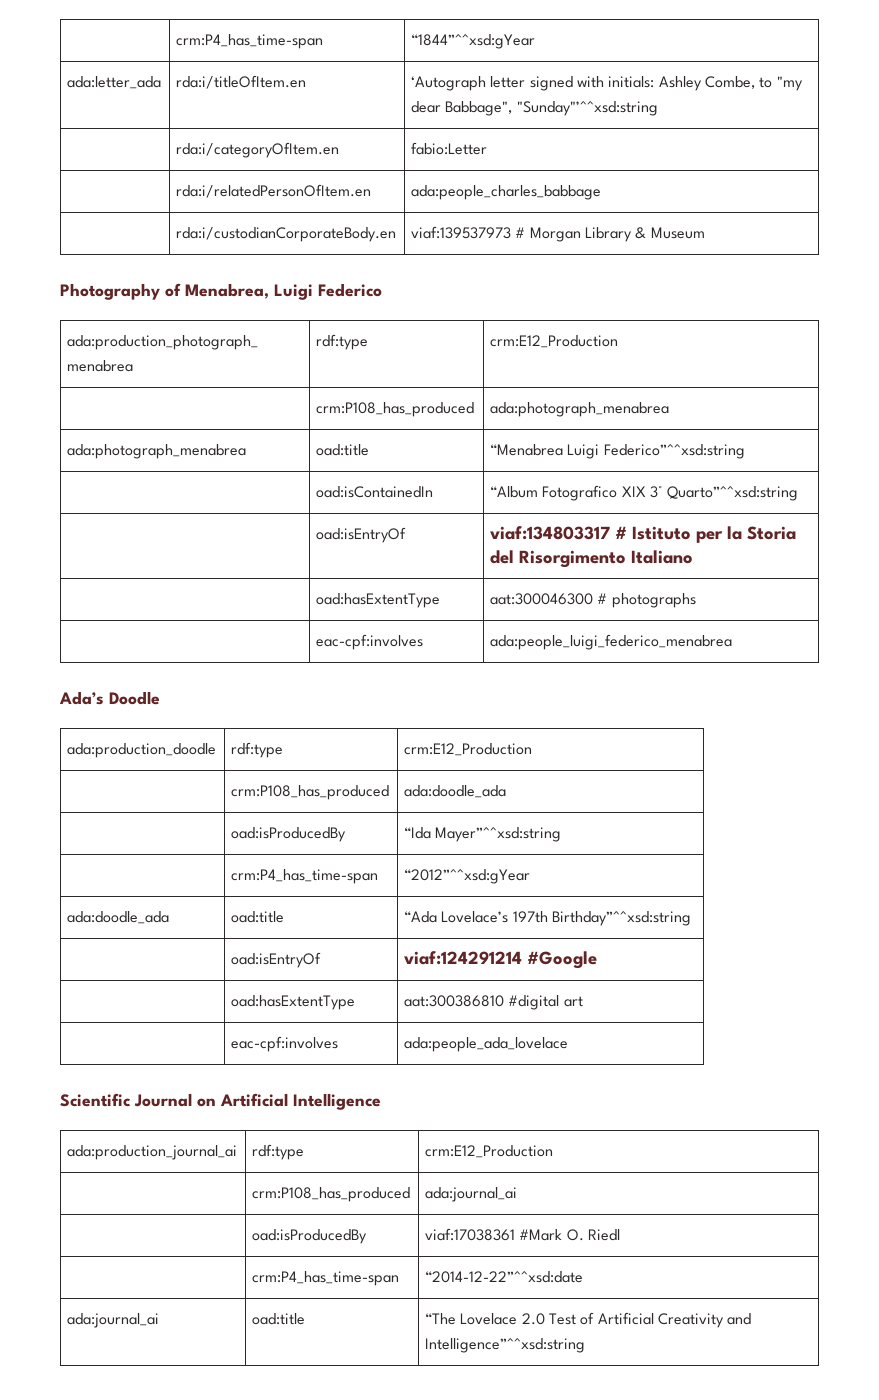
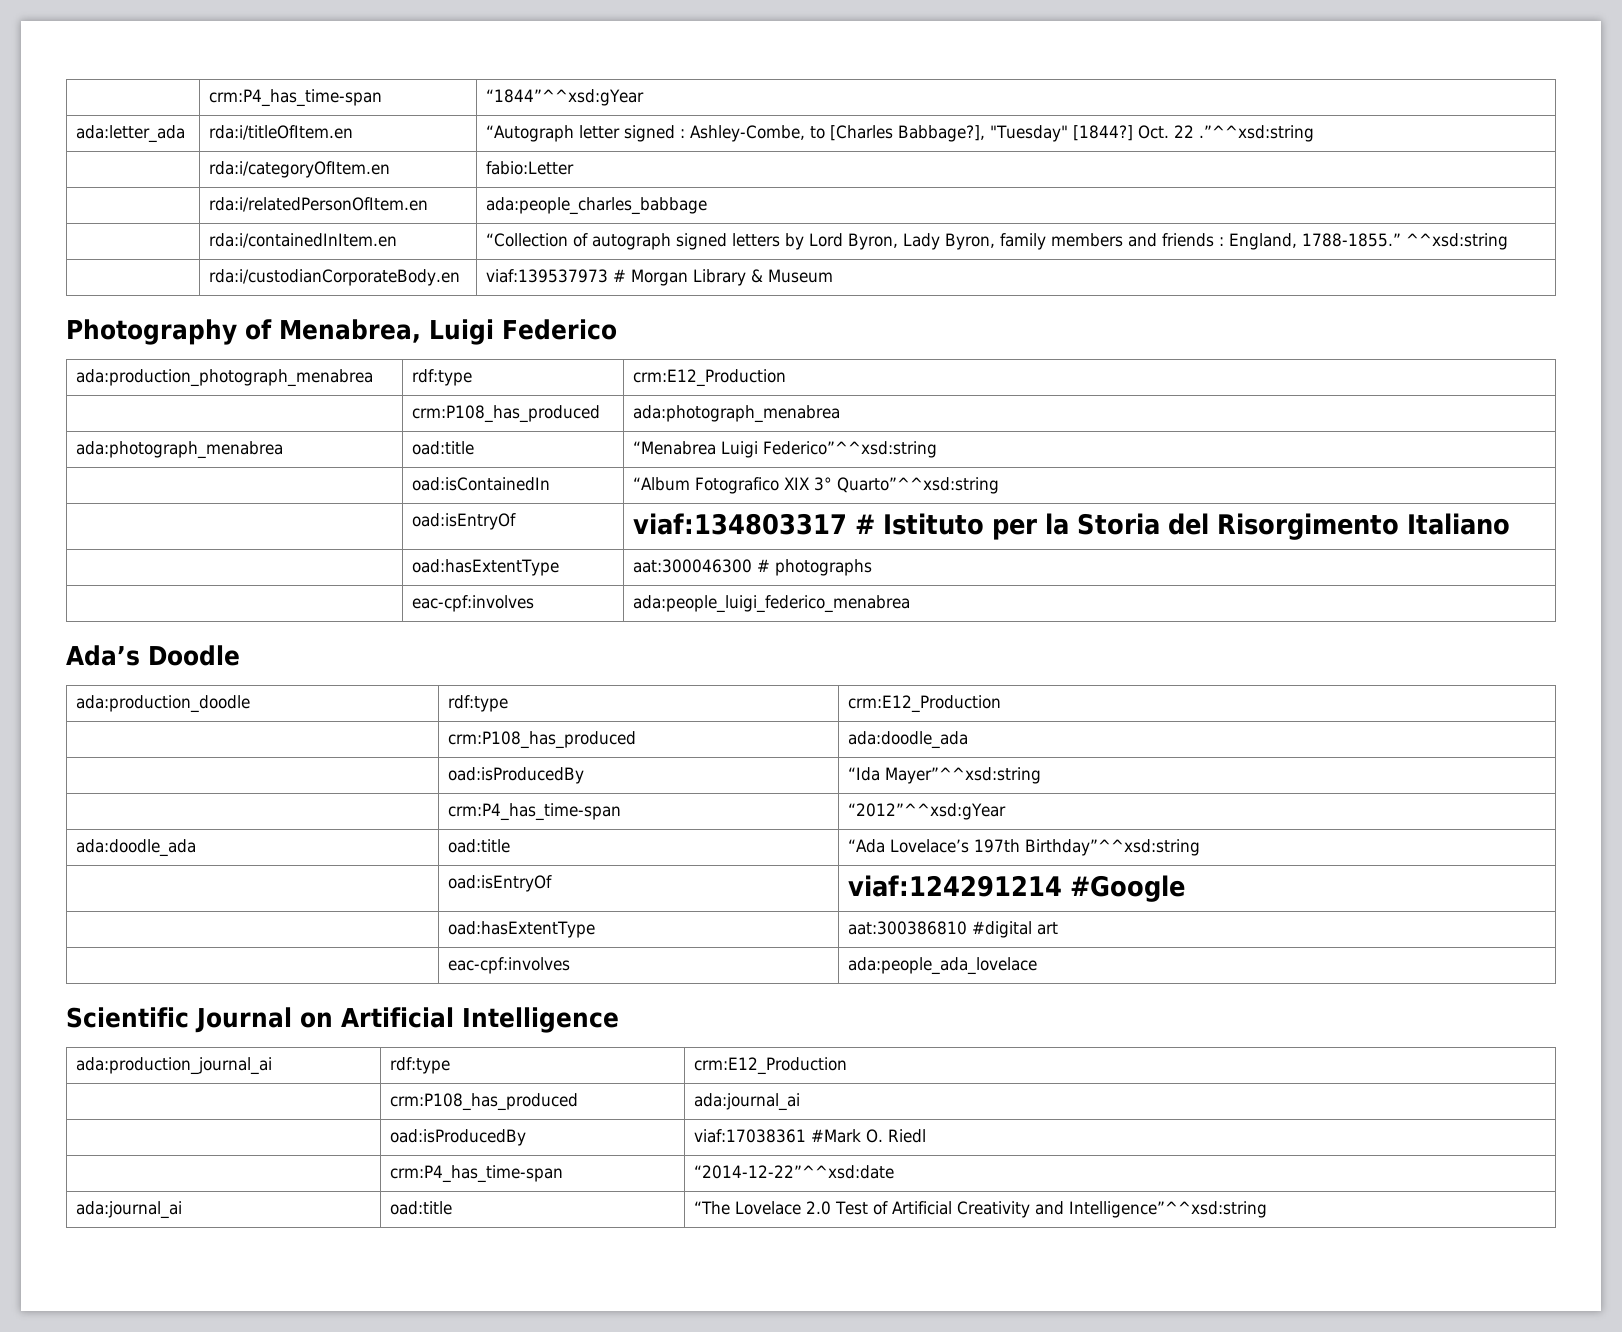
- ada:letter_ada | rda:i/titleOfItem.en | ‘Autograph letter signed with initials: Ashley Combe, to "my dear Babbage", "Sunday"’^^xsd:string
+ ada:letter_ada | rda:i/titleOfItem.en | “Autograph letter signed : Ashley-Combe, to [Charles Babbage?], "Tuesday" [1844?] Oct. 22 .”^^xsd:string
  | rda:i/categoryOfItem.en | fabio:Letter
  | rda:i/relatedPersonOfItem.en | ada:people_charles_babbage
+ | rda:i/containedInItem.en | “Collection of autograph signed letters by Lord Byron, Lady Byron, family members and friends : England, 1788-1855.” ^^xsd:string

